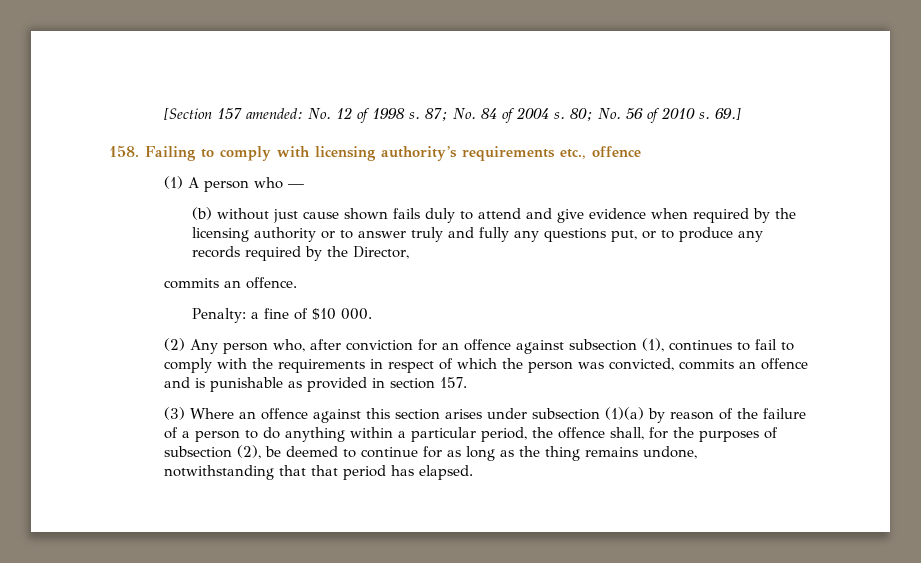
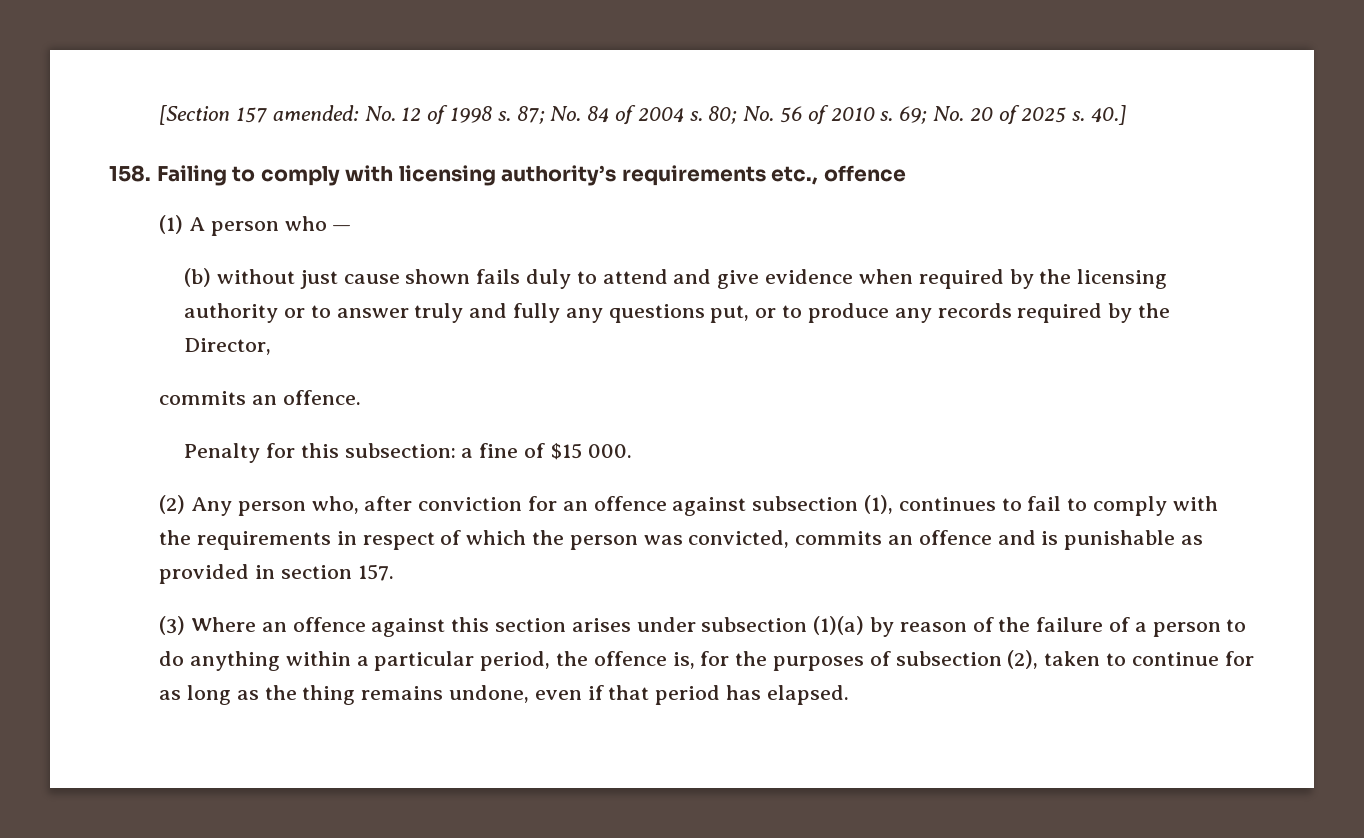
- 69.]
+ 69; No. 20 of 2025 s. 40.]
- Penalty: a fine of $10 000.
+ Penalty for this subsection: a fine of $15 000.
- (3) Where an offence against this section arises under subsection (1)(a) by reason of the failure of a person to do anything within a particular period, the offence shall, for the purposes of subsection (2), be deemed to continue for as long as the thing remains undone, notwithstanding that that period has elapsed.
+ (3) Where an offence against this section arises under subsection (1)(a) by reason of the failure of a person to do anything within a particular period, the offence is, for the purposes of subsection (2), taken to continue for as long as the thing remains undone, even if that period has elapsed.

